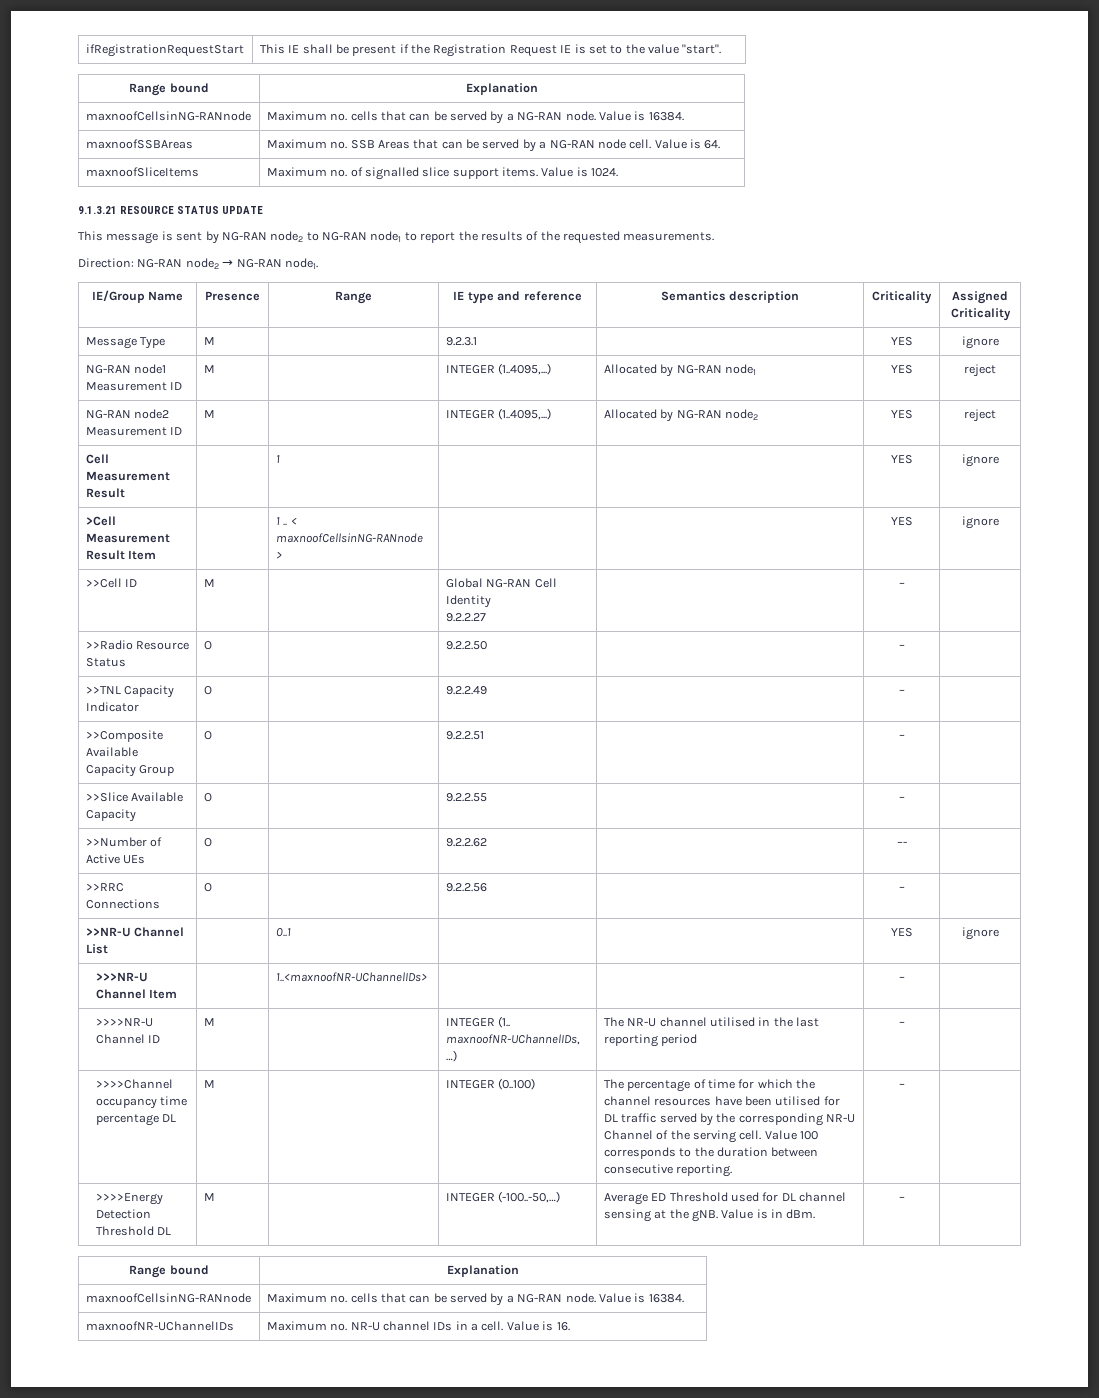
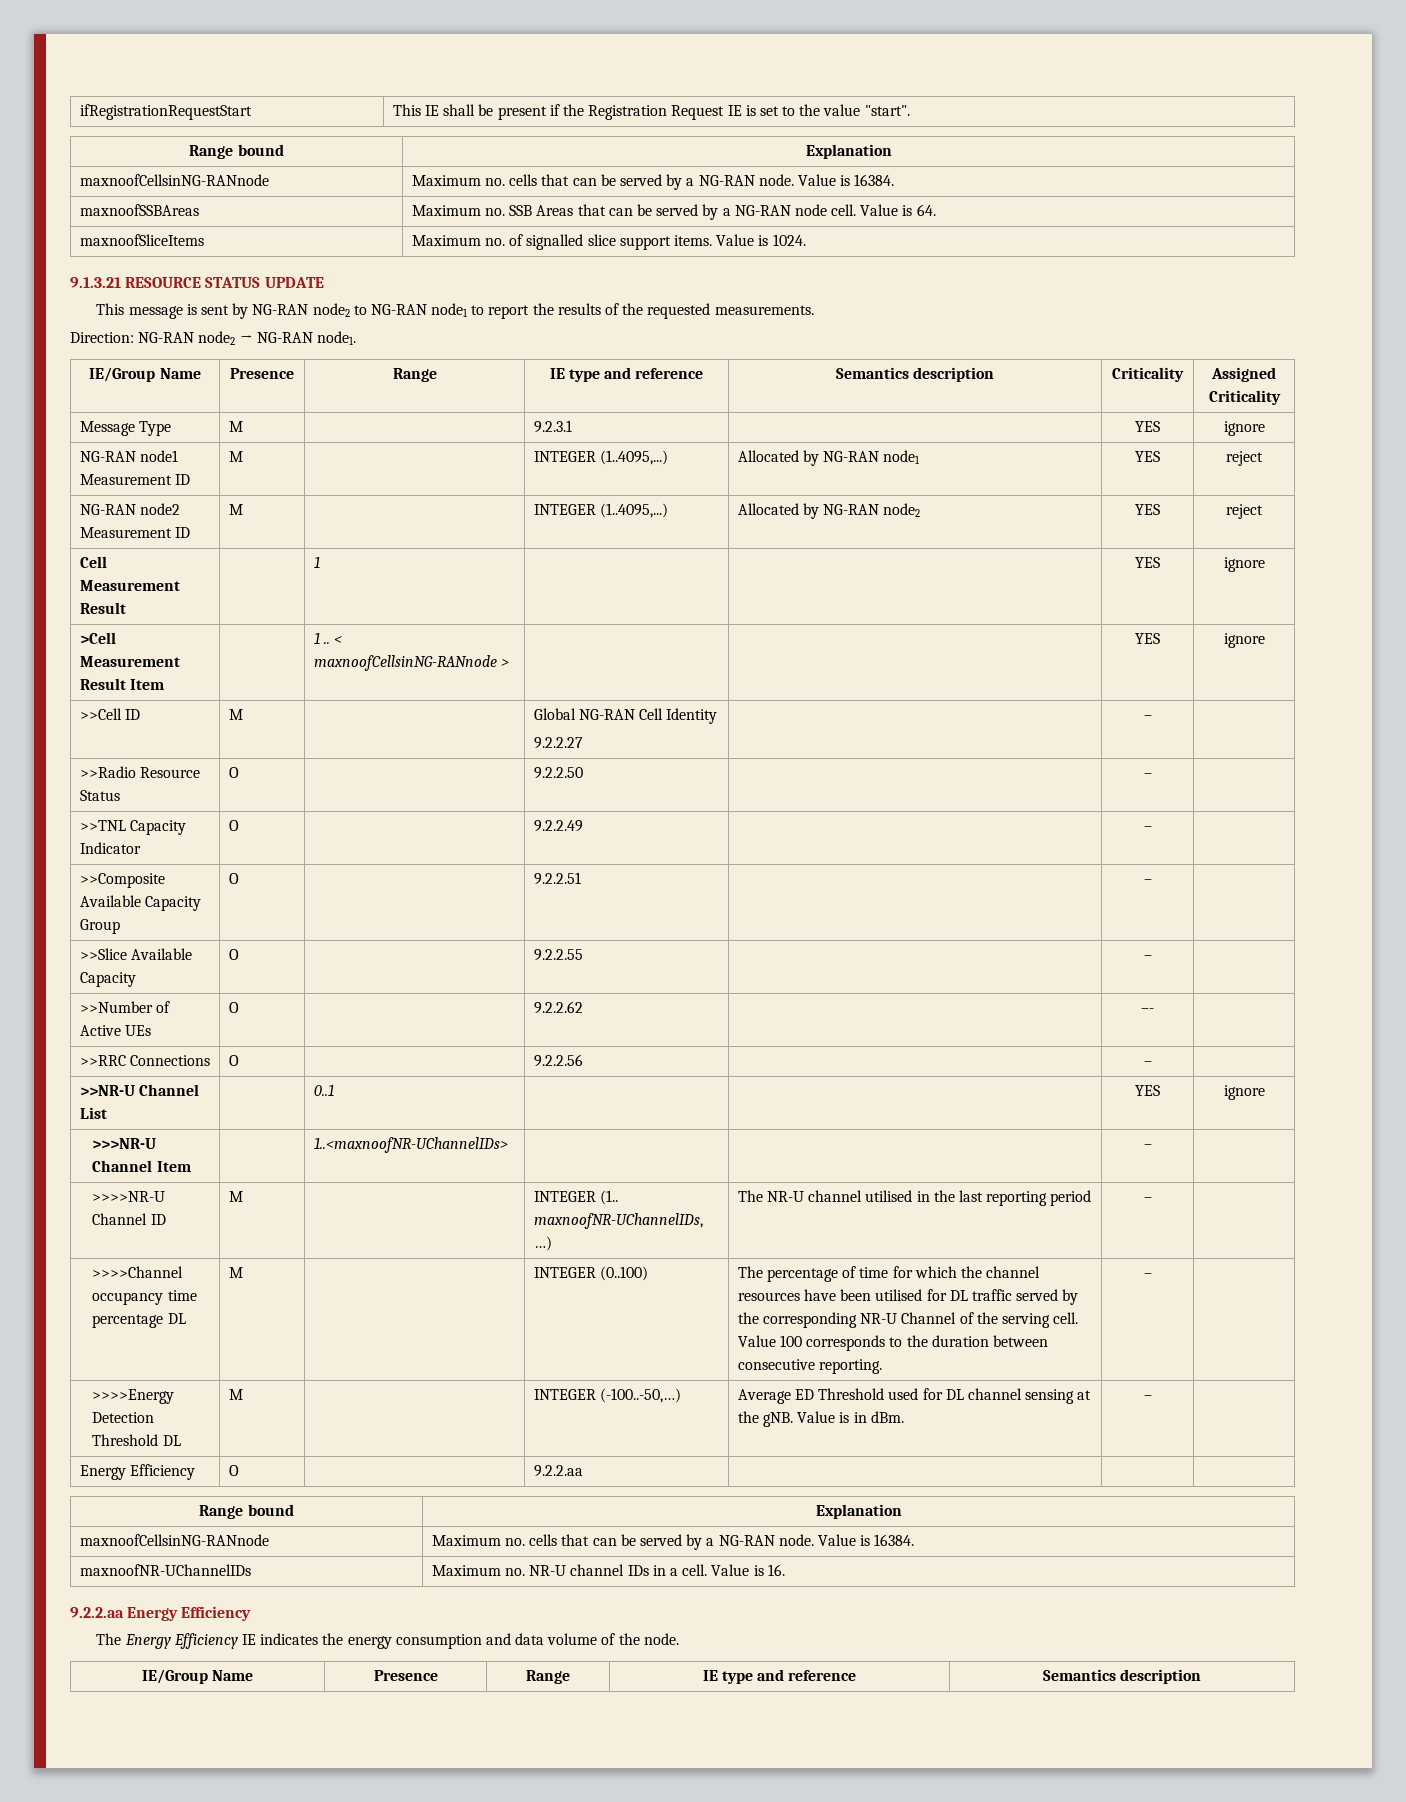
+ Energy Efficiency | O | | 9.2.2.aa | | |
+ 9.2.2.aa Energy Efficiency
+ The Energy Efficiency IE indicates the energy consumption and data volume of the node.
+ IE/Group Name | Presence | Range | IE type and reference | Semantics description

